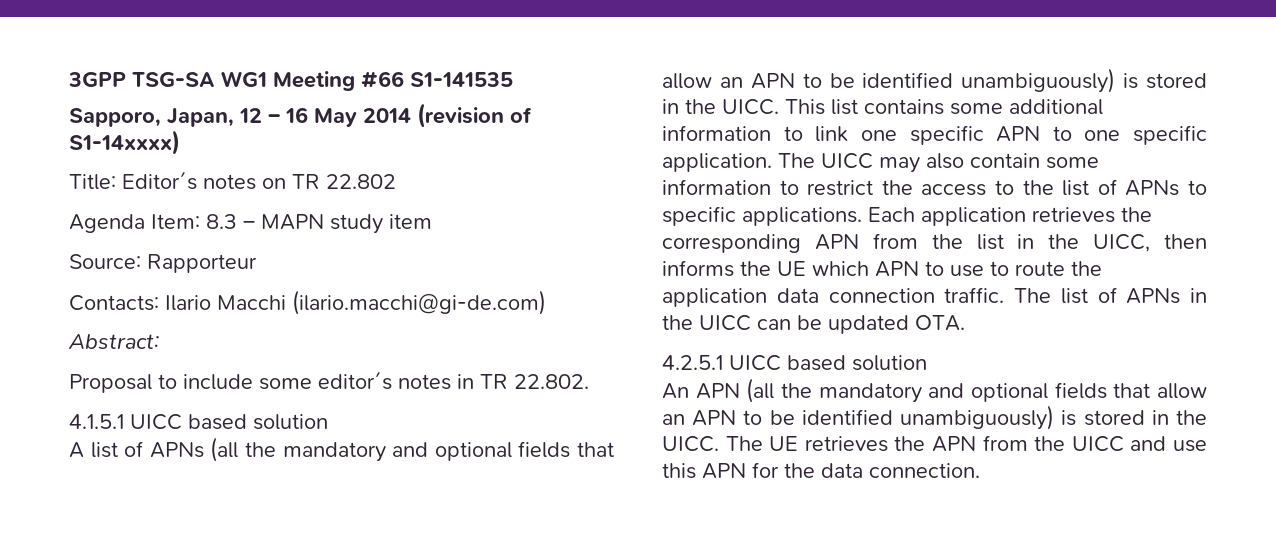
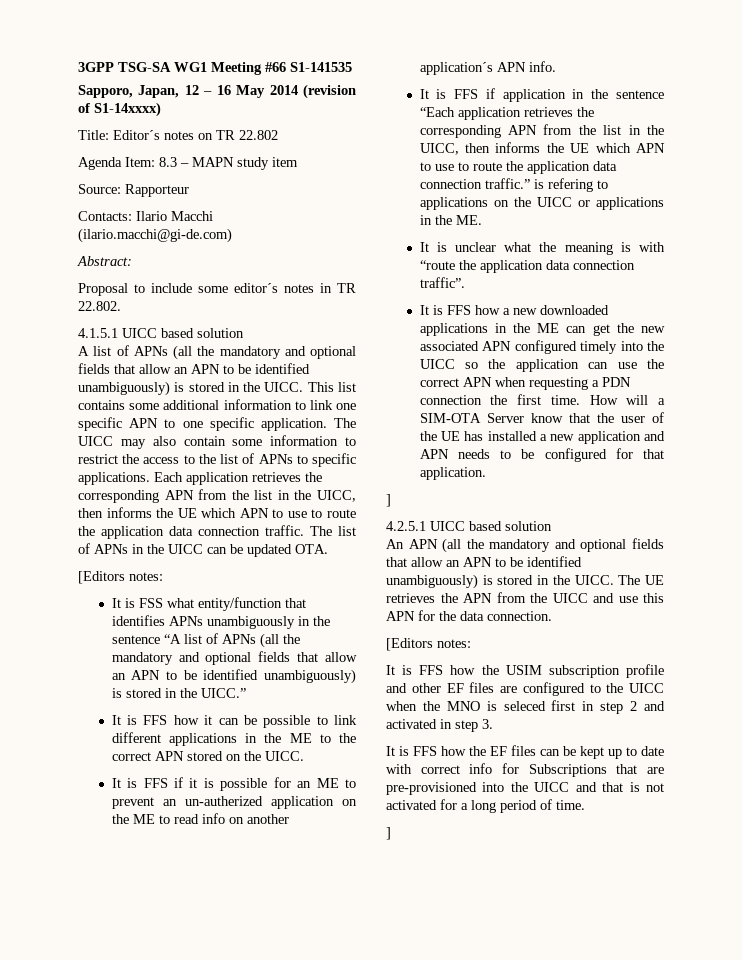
  The list of APNs in the UICC can be updated OTA.
+ [Editors notes:
+ It is FSS what entity/function that identifies APNs unambiguously in the sentence “A list of APNs (all the mandatory and optional fields that allow an APN to be identified unambiguously) is stored in the UICC.”
+ It is FFS how it can be possible to link different applications in the ME to the correct APN stored on the UICC.
+ It is FFS if it is possible for an ME to prevent an un-autherized application on the ME to read info on another application´s APN info.
+ It is FFS if application in the sentence “Each application retrieves the corresponding APN from the list in the UICC, then informs the UE which APN to use to route the application data connection traffic.” is refering to applications on the UICC or applications in the ME.
+ It is unclear what the meaning is with “route the application data connection traffic”.
+ It is FFS how a new downloaded applications in the ME can get the new associated APN configured timely into the UICC so the application can use the correct APN when requesting a PDN connection the first time. How will a SIM-OTA Server know that the user of the UE has installed a new application and APN needs to be configured for that application.
+ ]
  The UE retrieves the APN from the UICC and use this APN for the data connection.
+ [Editors notes:
+ It is FFS how the USIM subscription profile and other EF files are configured to the UICC when the MNO is seleced first in step 2 and activated in step 3.
+ It is FFS how the EF files can be kept up to date with correct info for Subscriptions that are pre-provisioned into the UICC and that is not activated for a long period of time.
+ ]

